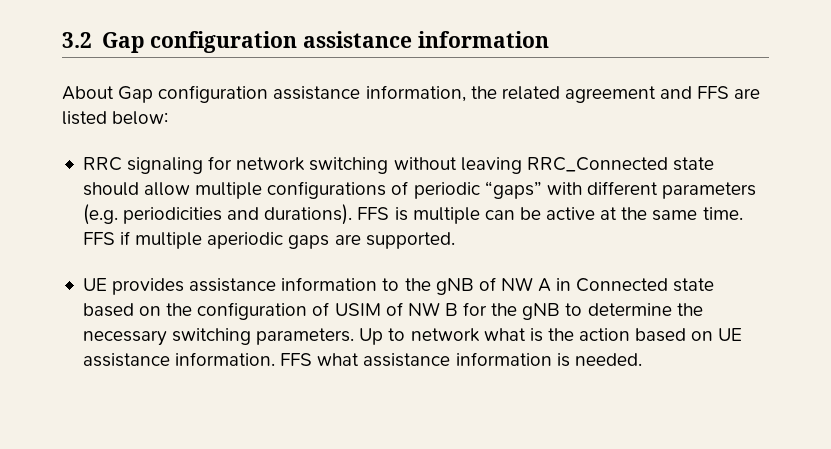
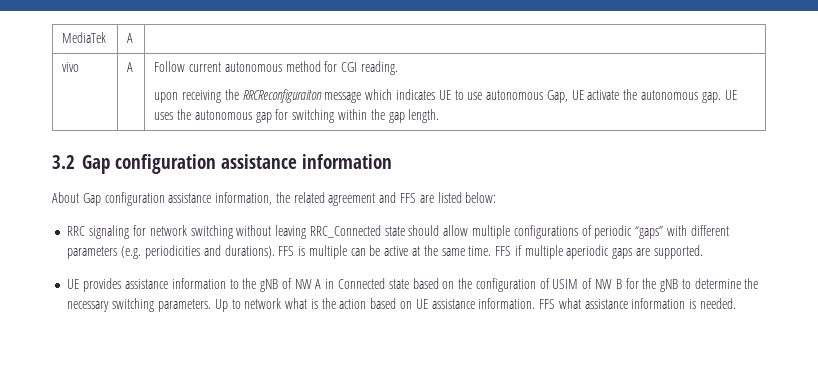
+ MediaTek | A |
+ vivo | A | Follow current autonomous method for CGI reading.
+ upon receiving the RRCReconfiguraiton message which indicates UE to use autonomous Gap, UE activate the autonomous gap. UE uses the autonomous gap for switching within the gap length.

